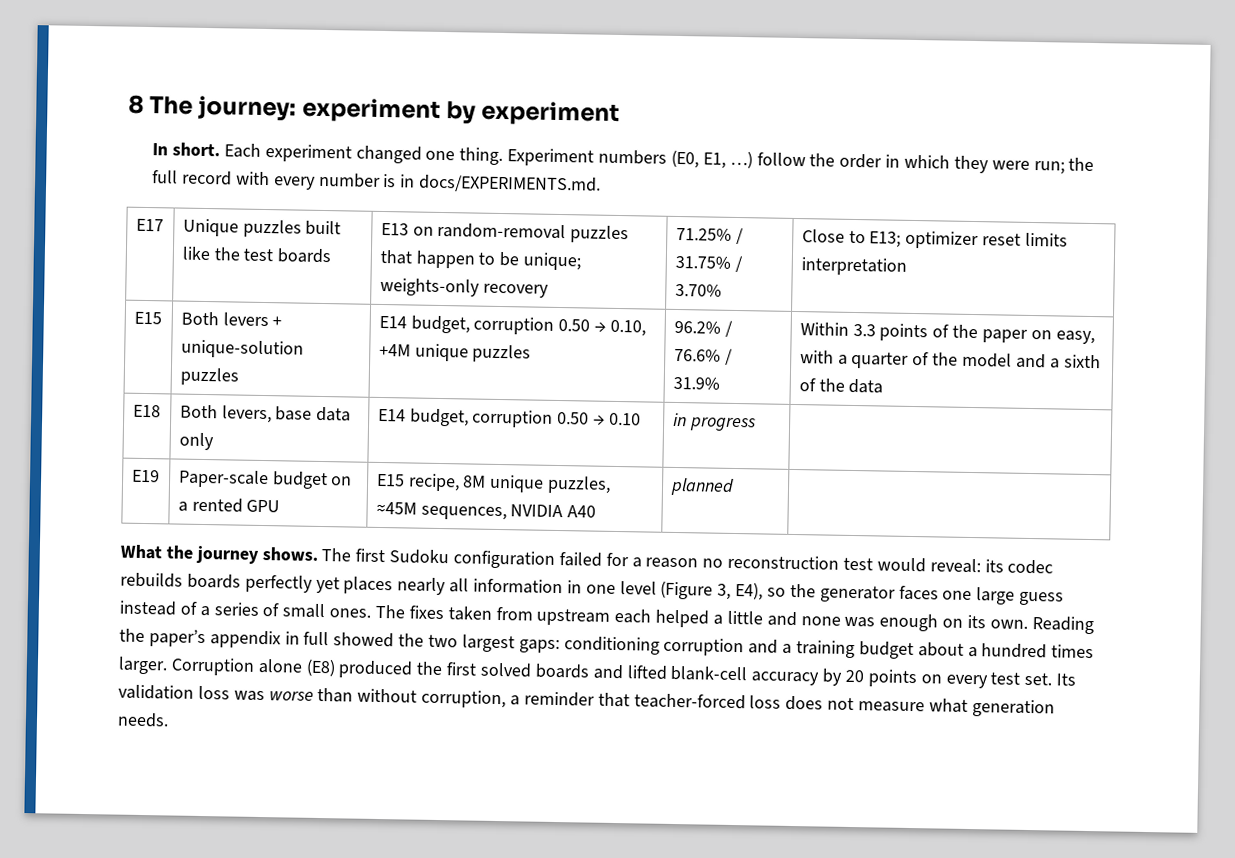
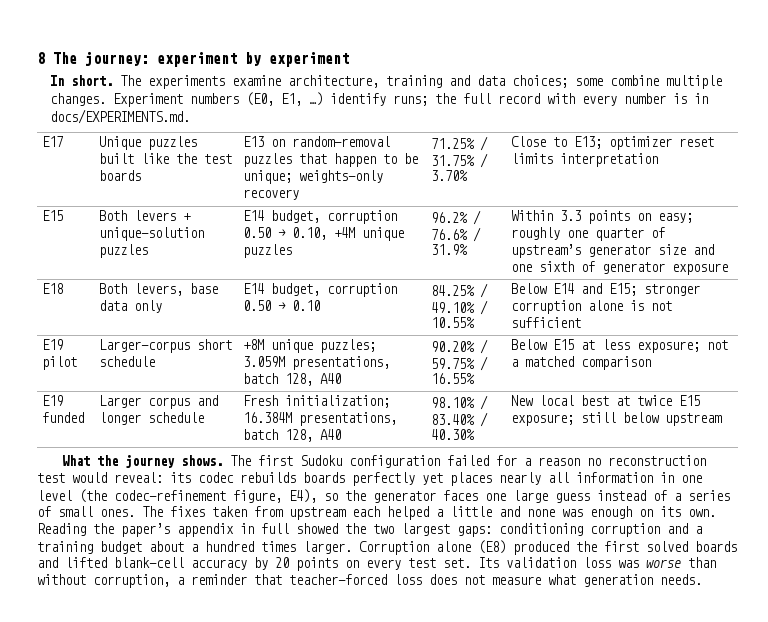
- Each experiment changed one thing.
+ The experiments examine architecture, training and data choices; some combine multiple changes.
- Experiment numbers (E0, E1, …) follow the order in which they were run; the full record with every number is in docs/EXPERIMENTS.md.
+ Experiment numbers (E0, E1, …) identify runs; the full record with every number is in docs/EXPERIMENTS.md.
- E15 | Both levers + unique-solution puzzles | E14 budget, corruption 0.50 → 0.10, +4M unique puzzles | 96.2% / 76.6% / 31.9% | Within 3.3 points of the paper on easy, with a quarter of the model and a sixth of the data
+ E15 | Both levers + unique-solution puzzles | E14 budget, corruption 0.50 → 0.10, +4M unique puzzles | 96.2% / 76.6% / 31.9% | Within 3.3 points on easy; roughly one quarter of upstream’s generator size and one sixth of generator exposure
- E18 | Both levers, base data only | E14 budget, corruption 0.50 → 0.10 | in progress |
- E19 | Paper-scale budget on a rented GPU | E15 recipe, 8M unique puzzles, ≈45M sequences, NVIDIA A40 | planned |
+ E18 | Both levers, base data only | E14 budget, corruption 0.50 → 0.10 | 84.25% / 49.10% / 10.55% | Below E14 and E15; stronger corruption alone is not sufficient
+ E19 pilot | Larger-corpus short schedule | +8M unique puzzles; 3.059M presentations, batch 128, A40 | 90.20% / 59.75% / 16.55% | Below E15 at less exposure; not a matched comparison
+ E19 funded | Larger corpus and longer schedule | Fresh initialization; 16.384M presentations, batch 128, A40 | 98.10% / 83.40% / 40.30% | New local best at twice E15 exposure; still below upstream
- The first Sudoku configuration failed for a reason no reconstruction test would reveal: its codec rebuilds boards perfectly yet places nearly all information in one level (Figure 3, E4), so the generator faces one large guess instead of a series of small ones.
+ The first Sudoku configuration failed for a reason no reconstruction test would reveal: its codec rebuilds boards perfectly yet places nearly all information in one level (the codec-refinement figure, E4), so the generator faces one large guess instead of a series of small ones.

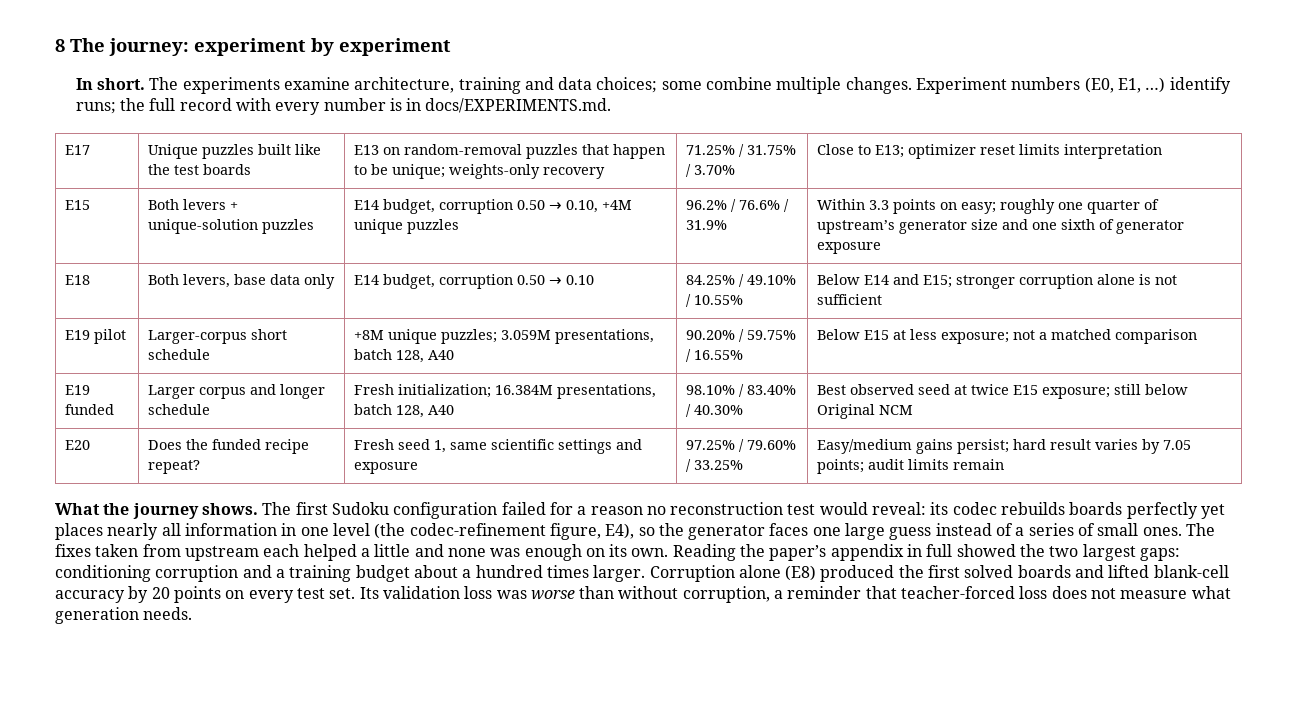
- E19 funded | Larger corpus and longer schedule | Fresh initialization; 16.384M presentations, batch 128, A40 | 98.10% / 83.40% / 40.30% | New local best at twice E15 exposure; still below upstream
+ E19 funded | Larger corpus and longer schedule | Fresh initialization; 16.384M presentations, batch 128, A40 | 98.10% / 83.40% / 40.30% | Best observed seed at twice E15 exposure; still below Original NCM
+ E20 | Does the funded recipe repeat? | Fresh seed 1, same scientific settings and exposure | 97.25% / 79.60% / 33.25% | Easy/medium gains persist; hard result varies by 7.05 points; audit limits remain

